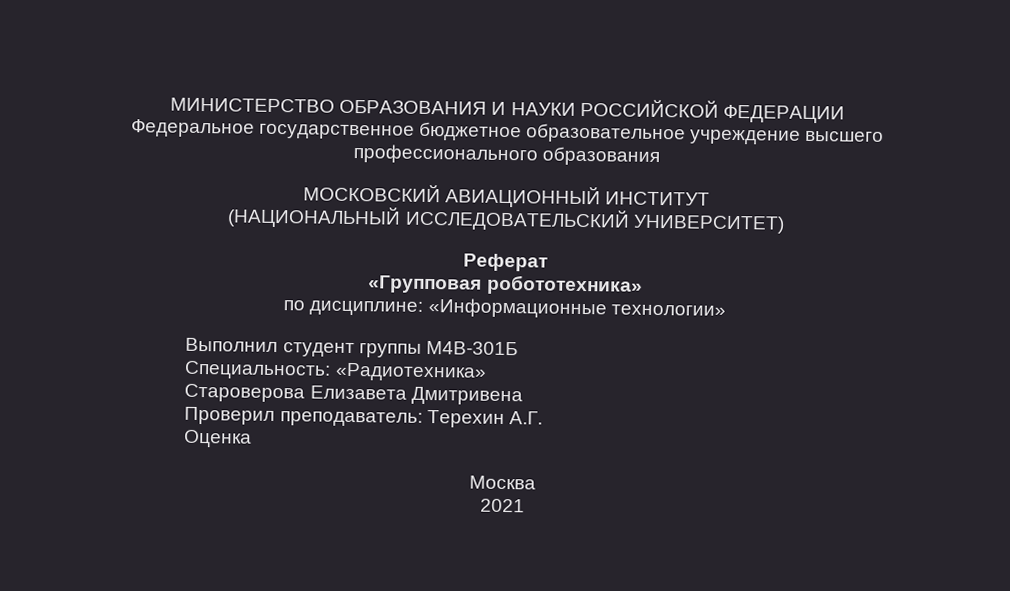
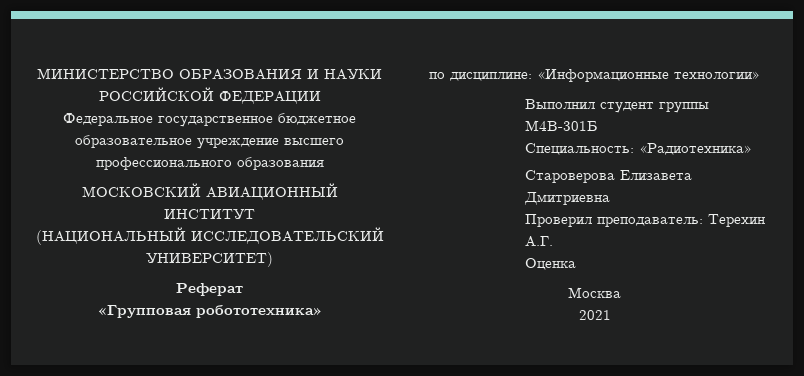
- Староверова Елизавета Дмитривена
+ Староверова Елизавета Дмитриевна

